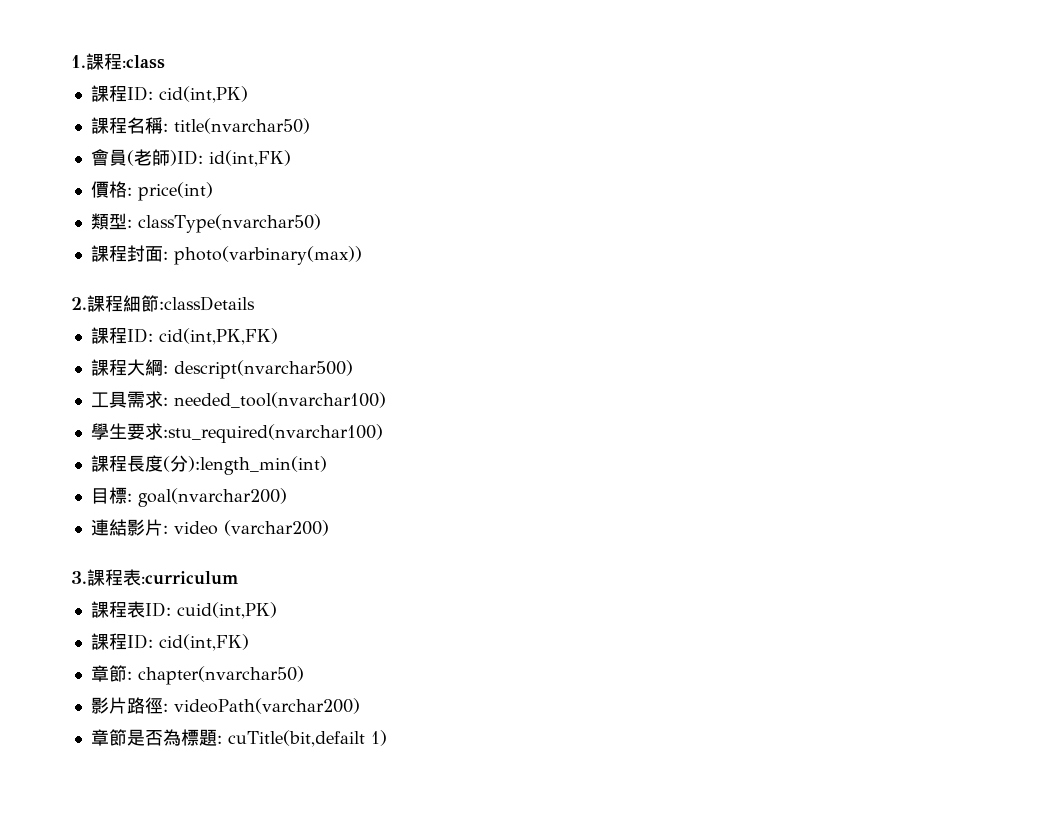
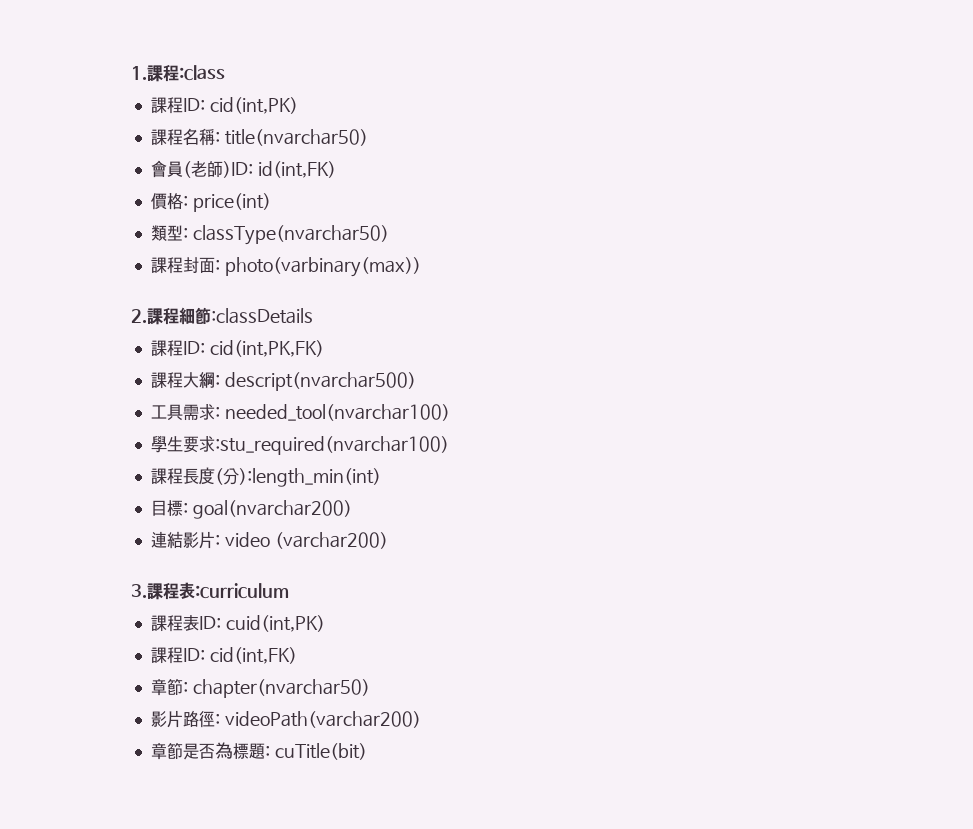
- 章節是否為標題: cuTitle(bit,defailt 1)
+ 章節是否為標題: cuTitle(bit)

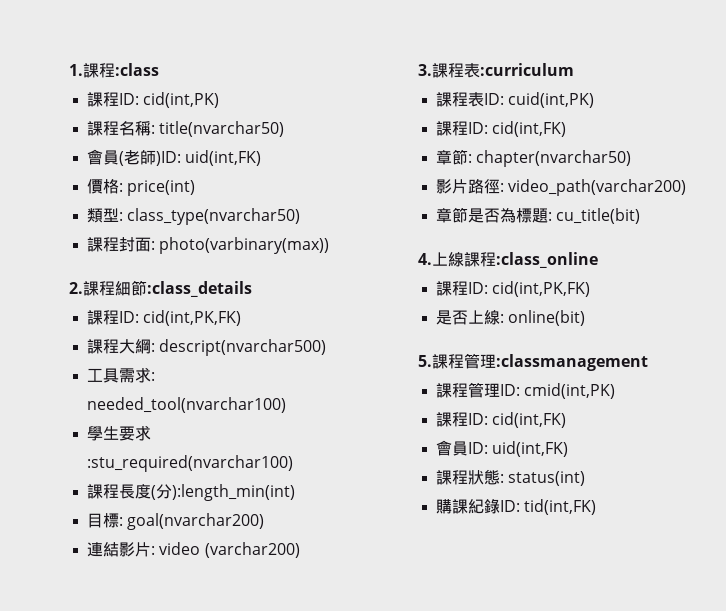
- 會員(老師)ID: id(int,FK)
+ 會員(老師)ID: uid(int,FK)
- 類型: classType(nvarchar50)
+ 類型: class_type(nvarchar50)
- 2.課程細節:classDetails
+ 2.課程細節:class_details
- 影片路徑: videoPath(varchar200)
+ 影片路徑: video_path(varchar200)
- 章節是否為標題: cuTitle(bit)
+ 章節是否為標題: cu_title(bit)
+ 4.上線課程:class_online
+ 課程ID: cid(int,PK,FK)
+ 是否上線: online(bit)
+ 5.課程管理:classmanagement
+ 課程管理ID: cmid(int,PK)
+ 課程ID: cid(int,FK)
+ 會員ID: uid(int,FK)
+ 課程狀態: status(int)
+ 購課紀錄ID: tid(int,FK)

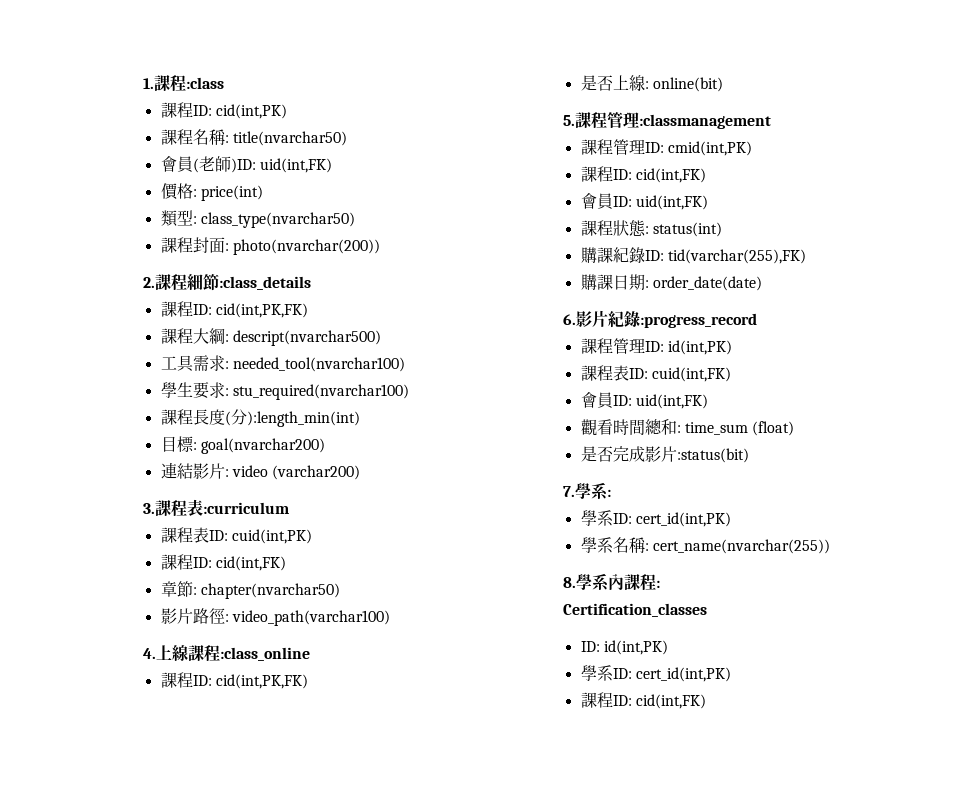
- 課程封面: photo(varbinary(max))
+ 課程封面: photo(nvarchar(200))
- 學生要求:stu_required(nvarchar100)
+ 學生要求: stu_required(nvarchar100)
- 影片路徑: video_path(varchar200)
- 章節是否為標題: cu_title(bit)
+ 影片路徑: video_path(varchar100)
- 購課紀錄ID: tid(int,FK)
+ 購課紀錄ID: tid(varchar(255),FK)
+ 購課日期: order_date(date)
+ 6.影片紀錄:progress_record
+ 課程管理ID: id(int,PK)
+ 課程表ID: cuid(int,FK)
+ 會員ID: uid(int,FK)
+ 觀看時間總和: time_sum (float)
+ 是否完成影片:status(bit)
+ 7.學系:
+ 學系ID: cert_id(int,PK)
+ 學系名稱: cert_name(nvarchar(255))
+ 8.學系內課程:
+ Certification_classes
+ ID: id(int,PK)
+ 學系ID: cert_id(int,PK)
+ 課程ID: cid(int,FK)

